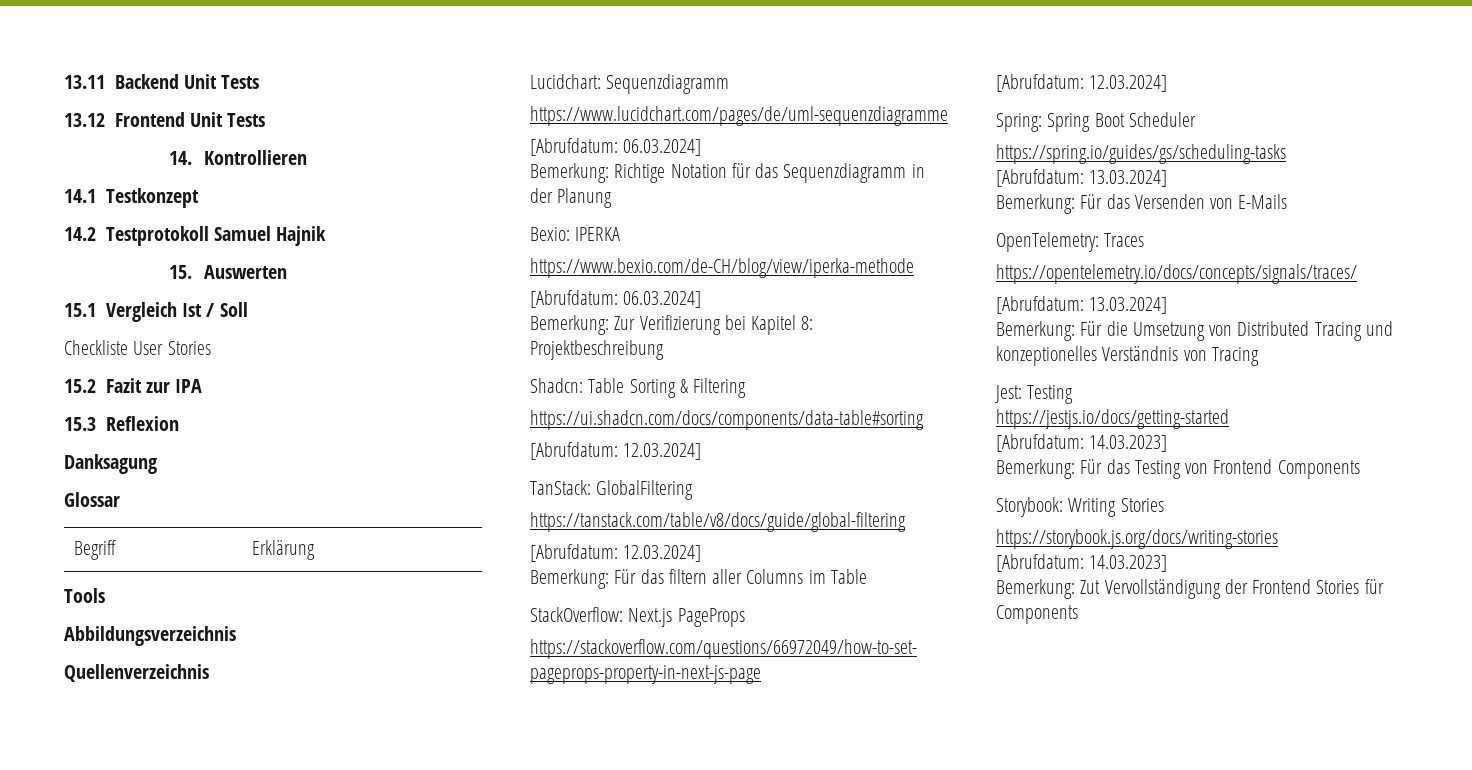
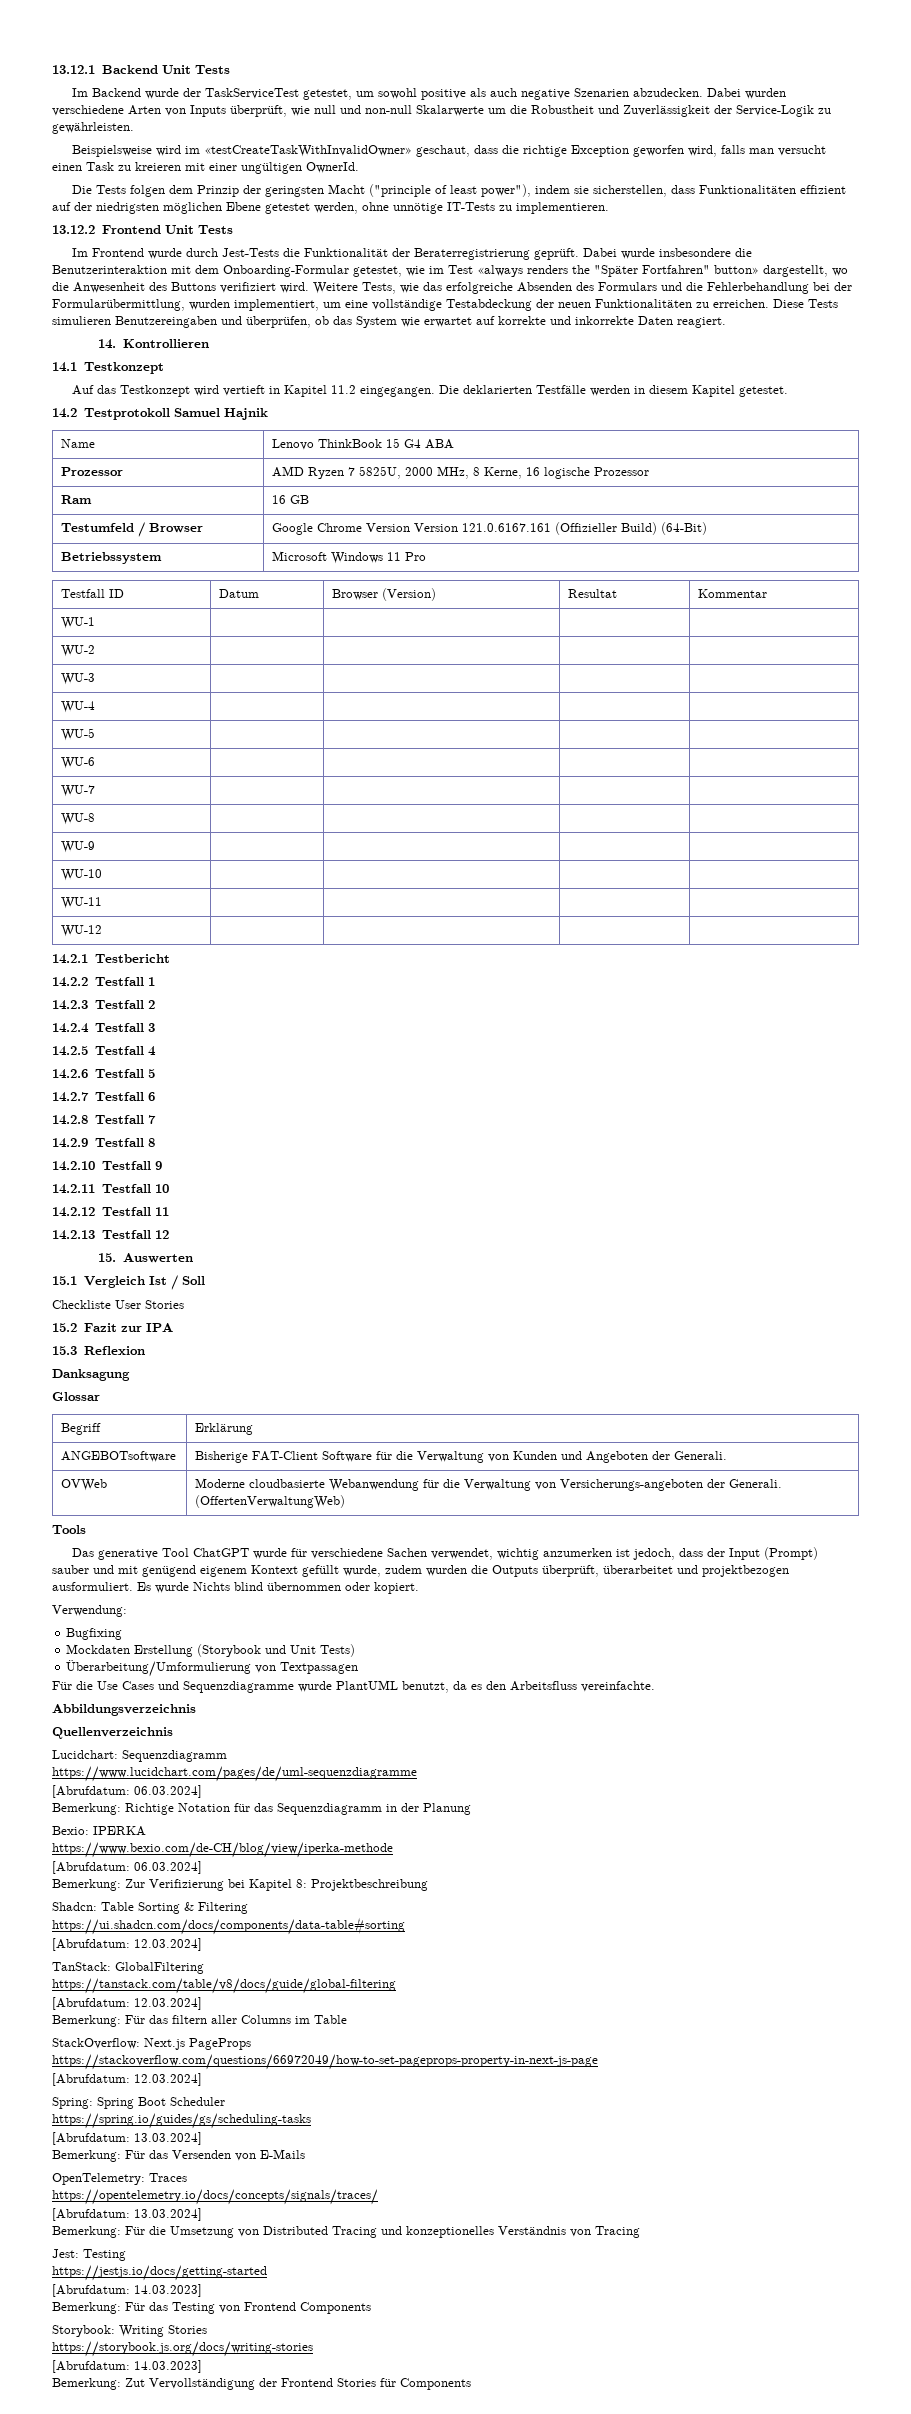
- 13.11 Backend Unit Tests
+ 13.12.1 Backend Unit Tests
- 13.12 Frontend Unit Tests
+ Im Backend wurde der TaskServiceTest getestet, um sowohl positive als auch negative Szenarien abzudecken. Dabei wurden verschiedene Arten von Inputs überprüft, wie null und non-null Skalarwerte um die Robustheit und Zuverlässigkeit der Service-Logik zu gewährleisten.
+ Beispielsweise wird im «testCreateTaskWithInvalidOwner» geschaut, dass die richtige Exception geworfen wird, falls man versucht einen Task zu kreieren mit einer ungültigen OwnerId.
+ Die Tests folgen dem Prinzip der geringsten Macht ("principle of least power"), indem sie sicherstellen, dass Funktionalitäten effizient auf der niedrigsten möglichen Ebene getestet werden, ohne unnötige IT-Tests zu implementieren.
+ 13.12.2 Frontend Unit Tests
+ Im Frontend wurde durch Jest-Tests die Funktionalität der Beraterregistrierung geprüft. Dabei wurde insbesondere die Benutzerinteraktion mit dem Onboarding-Formular getestet, wie im Test «always renders the "Später Fortfahren" button» dargestellt, wo die Anwesenheit des Buttons verifiziert wird. Weitere Tests, wie das erfolgreiche Absenden des Formulars und die Fehlerbehandlung bei der Formularübermittlung, wurden implementiert, um eine vollständige Testabdeckung der neuen Funktionalitäten zu erreichen. Diese Tests simulieren Benutzereingaben und überprüfen, ob das System wie erwartet auf korrekte und inkorrekte Daten reagiert.
  14. Kontrollieren
  14.1 Testkonzept
+ Auf das Testkonzept wird vertieft in Kapitel 11.2 eingegangen. Die deklarierten Testfälle werden in diesem Kapitel getestet.
  14.2 Testprotokoll Samuel Hajnik
+ Name | Lenovo ThinkBook 15 G4 ABA
+ Prozessor | AMD Ryzen 7 5825U, 2000 MHz, 8 Kerne, 16 logische Prozessor
+ Ram | 16 GB
+ Testumfeld / Browser | Google Chrome Version Version 121.0.6167.161 (Offizieller Build) (64-Bit)
+ Betriebssystem | Microsoft Windows 11 Pro
+ Testfall ID | Datum | Browser (Version) | Resultat | Kommentar
+ WU-1 | | | |
+ WU-2 | | | |
+ WU-3 | | | |
+ WU-4 | | | |
+ WU-5 | | | |
+ WU-6 | | | |
+ WU-7 | | | |
+ WU-8 | | | |
+ WU-9 | | | |
+ WU-10 | | | |
+ WU-11 | | | |
+ WU-12 | | | |
+ 14.2.1 Testbericht
+ 14.2.2 Testfall 1
+ 14.2.3 Testfall 2
+ 14.2.4 Testfall 3
+ 14.2.5 Testfall 4
+ 14.2.6 Testfall 5
+ 14.2.7 Testfall 6
+ 14.2.8 Testfall 7
+ 14.2.9 Testfall 8
+ 14.2.10 Testfall 9
+ 14.2.11 Testfall 10
+ 14.2.12 Testfall 11
+ 14.2.13 Testfall 12
+ ANGEBOTsoftware | Bisherige FAT-Client Software für die Verwaltung von Kunden und Angeboten der Generali.
+ OVWeb | Moderne cloudbasierte Webanwendung für die Verwaltung von Versicherungs-angeboten der Generali. (OffertenVerwaltungWeb)
  Tools
+ Das generative Tool ChatGPT wurde für verschiedene Sachen verwendet, wichtig anzumerken ist jedoch, dass der Input (Prompt) sauber und mit genügend eigenem Kontext gefüllt wurde, zudem wurden die Outputs überprüft, überarbeitet und projektbezogen ausformuliert. Es wurde Nichts blind übernommen oder kopiert.
+ Verwendung:
+ Bugfixing
+ Mockdaten Erstellung (Storybook und Unit Tests)
+ Überarbeitung/Umformulierung von Textpassagen
+ Für die Use Cases und Sequenzdiagramme wurde PlantUML benutzt, da es den Arbeitsfluss vereinfachte.

